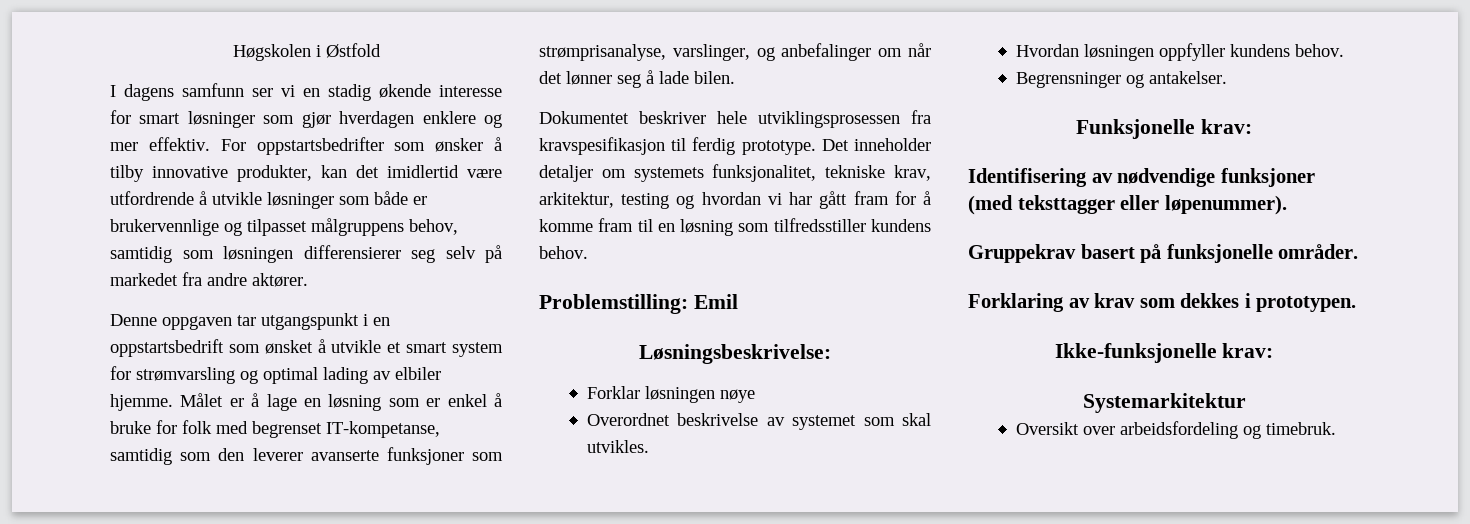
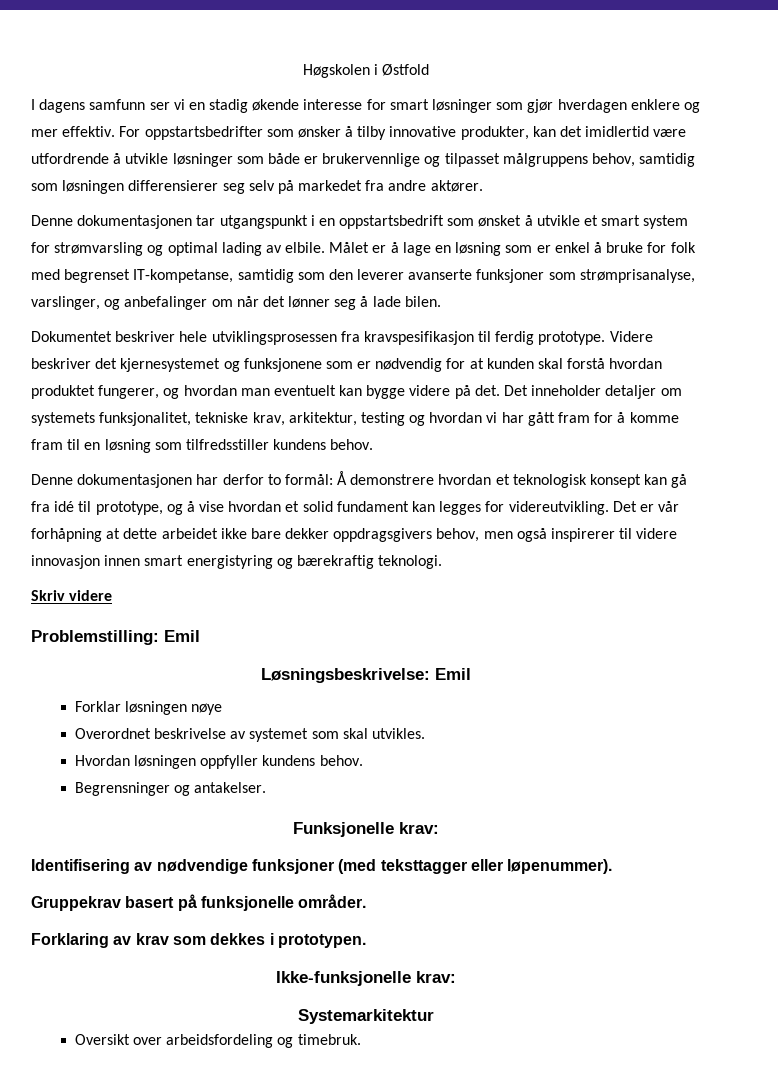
- Denne oppgaven tar utgangspunkt i en oppstartsbedrift som ønsket å utvikle et smart system for strømvarsling og optimal lading av elbiler hjemme.
+ Denne dokumentasjonen tar utgangspunkt i en oppstartsbedrift som ønsket å utvikle et smart system for strømvarsling og optimal lading av elbile.
+ Videre beskriver det kjernesystemet og funksjonene som er nødvendig for at kunden skal forstå hvordan produktet fungerer, og hvordan man eventuelt kan bygge videre på det.
+ Denne dokumentasjonen har derfor to formål: Å demonstrere hvordan et teknologisk konsept kan gå fra idé til prototype, og å vise hvordan et solid fundament kan legges for videreutvikling. Det er vår forhåpning at dette arbeidet ikke bare dekker oppdragsgivers behov, men også inspirerer til videre innovasjon innen smart energistyring og bærekraftig teknologi.
+ Skriv videre
- Løsningsbeskrivelse:
+ Løsningsbeskrivelse: Emil

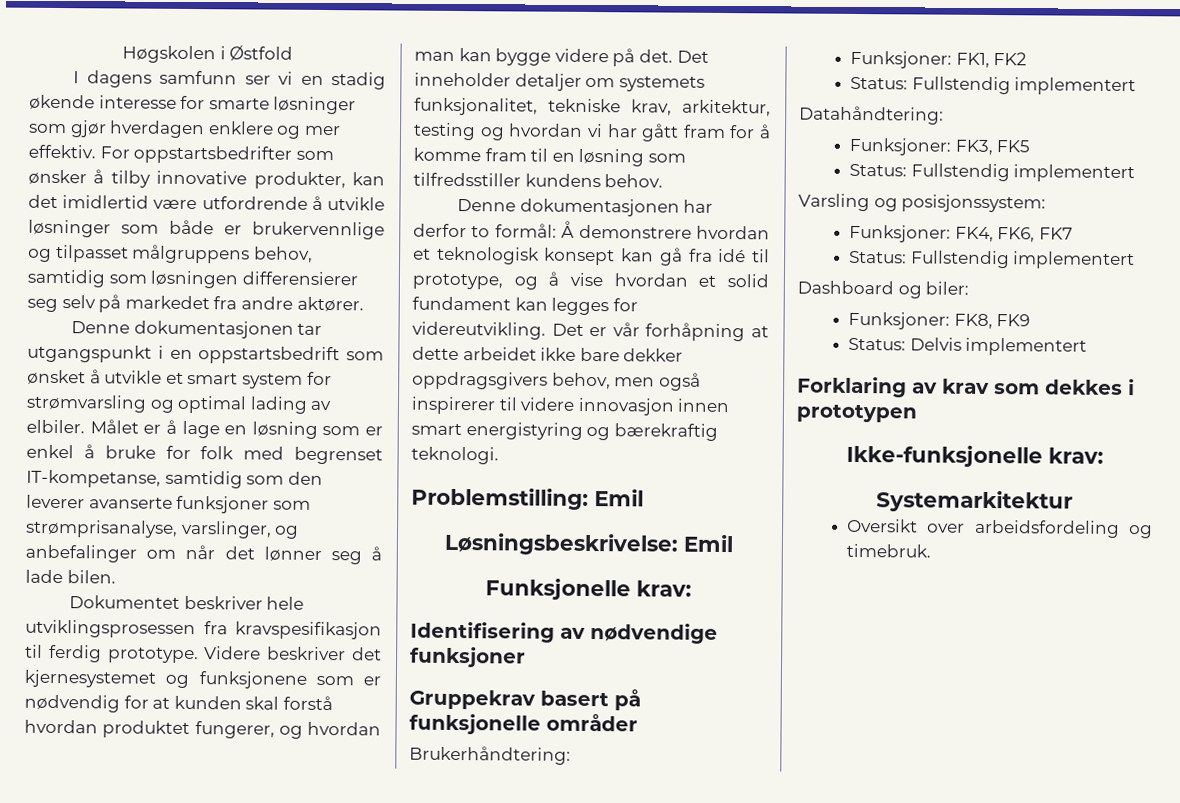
- I dagens samfunn ser vi en stadig økende interesse for smart løsninger som gjør hverdagen enklere og mer effektiv.
+ I dagens samfunn ser vi en stadig økende interesse for smarte løsninger som gjør hverdagen enklere og mer effektiv.
- Denne dokumentasjonen tar utgangspunkt i en oppstartsbedrift som ønsket å utvikle et smart system for strømvarsling og optimal lading av elbile.
+ Denne dokumentasjonen tar utgangspunkt i en oppstartsbedrift som ønsket å utvikle et smart system for strømvarsling og optimal lading av elbiler.
- Videre beskriver det kjernesystemet og funksjonene som er nødvendig for at kunden skal forstå hvordan produktet fungerer, og hvordan man eventuelt kan bygge videre på det.
+ Videre beskriver det kjernesystemet og funksjonene som er nødvendig for at kunden skal forstå hvordan produktet fungerer, og hvordan man kan bygge videre på det.
- Skriv videre
- Forklar løsningen nøye
- Overordnet beskrivelse av systemet som skal utvikles.
- Hvordan løsningen oppfyller kundens behov.
- Begrensninger og antakelser.
- Identifisering av nødvendige funksjoner (med teksttagger eller løpenummer).
+ Identifisering av nødvendige funksjoner
- Gruppekrav basert på funksjonelle områder.
+ Gruppekrav basert på funksjonelle områder
+ Brukerhåndtering:
+ Funksjoner: FK1, FK2
+ Status: Fullstendig implementert
+ Datahåndtering:
+ Funksjoner: FK3, FK5
+ Status: Fullstendig implementert
+ Varsling og posisjonssystem:
+ Funksjoner: FK4, FK6, FK7
+ Status: Fullstendig implementert
+ Dashboard og biler:
+ Funksjoner: FK8, FK9
+ Status: Delvis implementert
- Forklaring av krav som dekkes i prototypen.
+ Forklaring av krav som dekkes i prototypen

